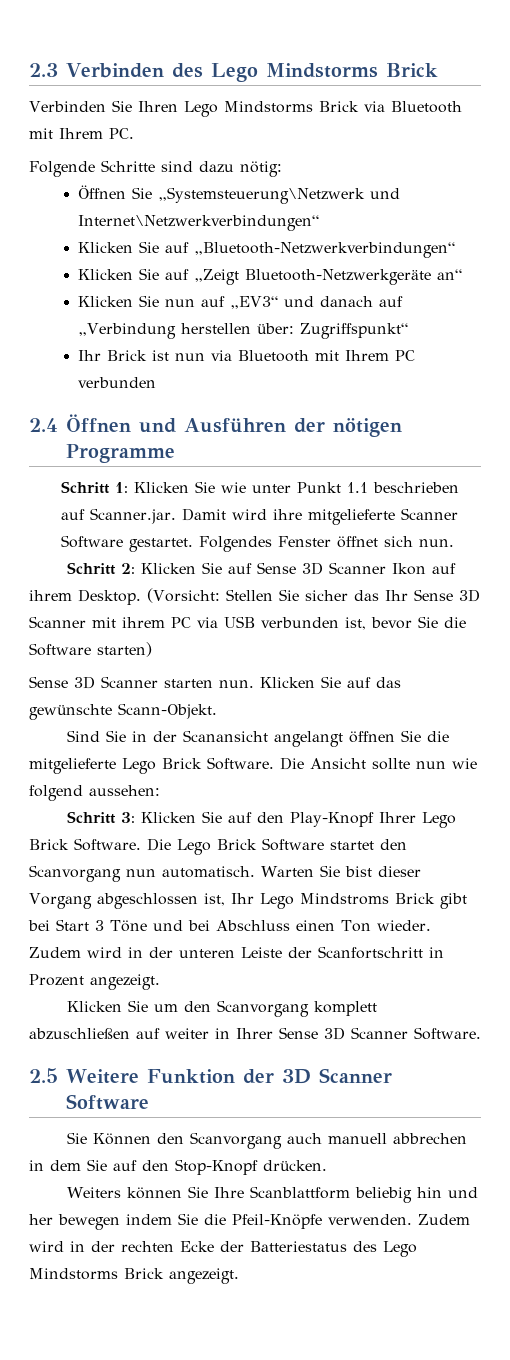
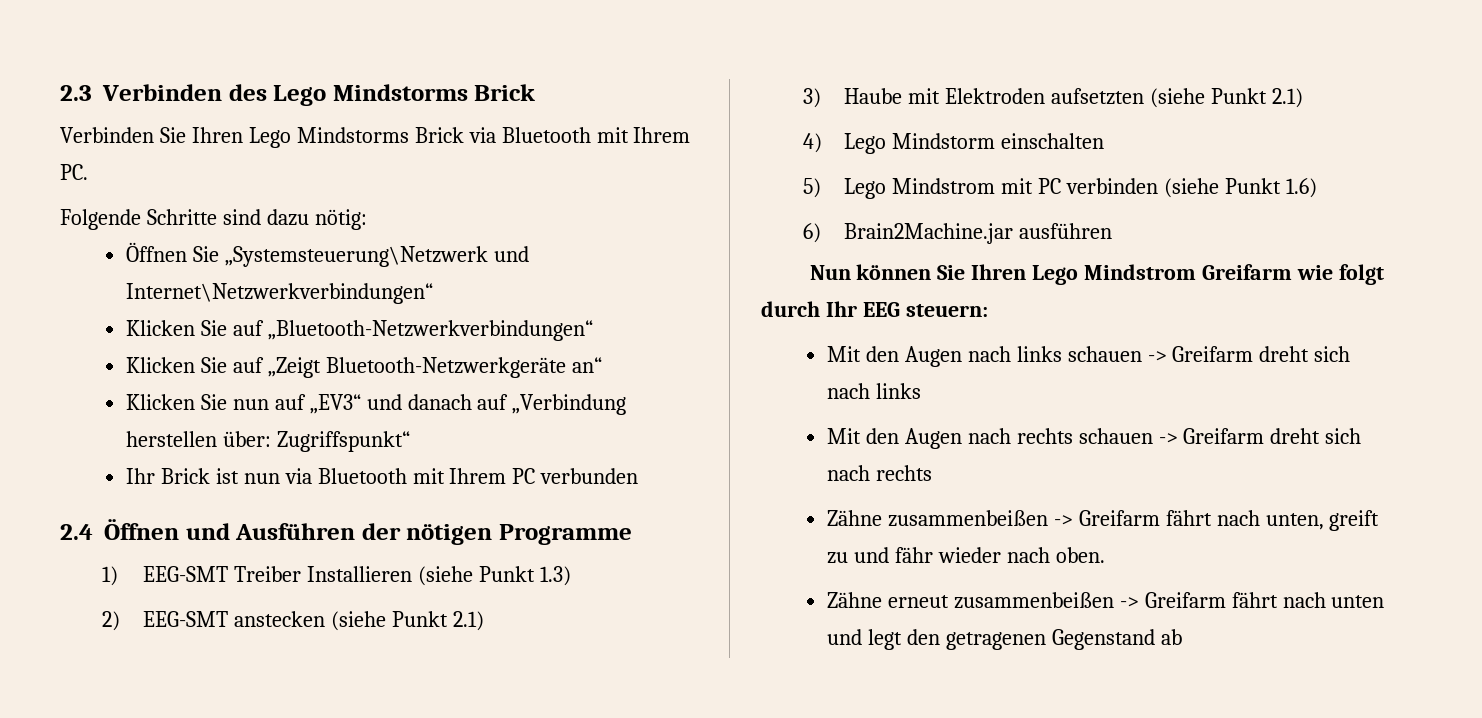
- Schritt 1: Klicken Sie wie unter Punkt 1.1 beschrieben auf Scanner.jar. Damit wird ihre mitgelieferte Scanner Software gestartet. Folgendes Fenster öffnet sich nun.
- Schritt 2: Klicken Sie auf Sense 3D Scanner Ikon auf ihrem Desktop. (Vorsicht: Stellen Sie sicher das Ihr Sense 3D Scanner mit ihrem PC via USB verbunden ist, bevor Sie die Software starten)
- Sense 3D Scanner starten nun. Klicken Sie auf das gewünschte Scann-Objekt.
- Sind Sie in der Scanansicht angelangt öffnen Sie die mitgelieferte Lego Brick Software. Die Ansicht sollte nun wie folgend aussehen:
- Schritt 3: Klicken Sie auf den Play-Knopf Ihrer Lego Brick Software. Die Lego Brick Software startet den Scanvorgang nun automatisch. Warten Sie bist dieser Vorgang abgeschlossen ist, Ihr Lego Mindstroms Brick gibt bei Start 3 Töne und bei Abschluss einen Ton wieder. Zudem wird in der unteren Leiste der Scanfortschritt in Prozent angezeigt.
- Klicken Sie um den Scanvorgang komplett abzuschließen auf weiter in Ihrer Sense 3D Scanner Software.
- 2.5 Weitere Funktion der 3D Scanner Software
- Sie Können den Scanvorgang auch manuell abbrechen in dem Sie auf den Stop-Knopf drücken.
- Weiters können Sie Ihre Scanblattform beliebig hin und her bewegen indem Sie die Pfeil-Knöpfe verwenden. Zudem wird in der rechten Ecke der Batteriestatus des Lego Mindstorms Brick angezeigt.
+ 1) EEG-SMT Treiber Installieren (siehe Punkt 1.3)
+ 2) EEG-SMT anstecken (siehe Punkt 2.1)
+ 3) Haube mit Elektroden aufsetzten (siehe Punkt 2.1)
+ 4) Lego Mindstorm einschalten
+ 5) Lego Mindstrom mit PC verbinden (siehe Punkt 1.6)
+ 6) Brain2Machine.jar ausführen
+ Nun können Sie Ihren Lego Mindstrom Greifarm wie folgt durch Ihr EEG steuern:
+ Mit den Augen nach links schauen -> Greifarm dreht sich nach links
+ Mit den Augen nach rechts schauen -> Greifarm dreht sich nach rechts
+ Zähne zusammenbeißen -> Greifarm fährt nach unten, greift zu und fähr wieder nach oben.
+ Zähne erneut zusammenbeißen -> Greifarm fährt nach unten und legt den getragenen Gegenstand ab

